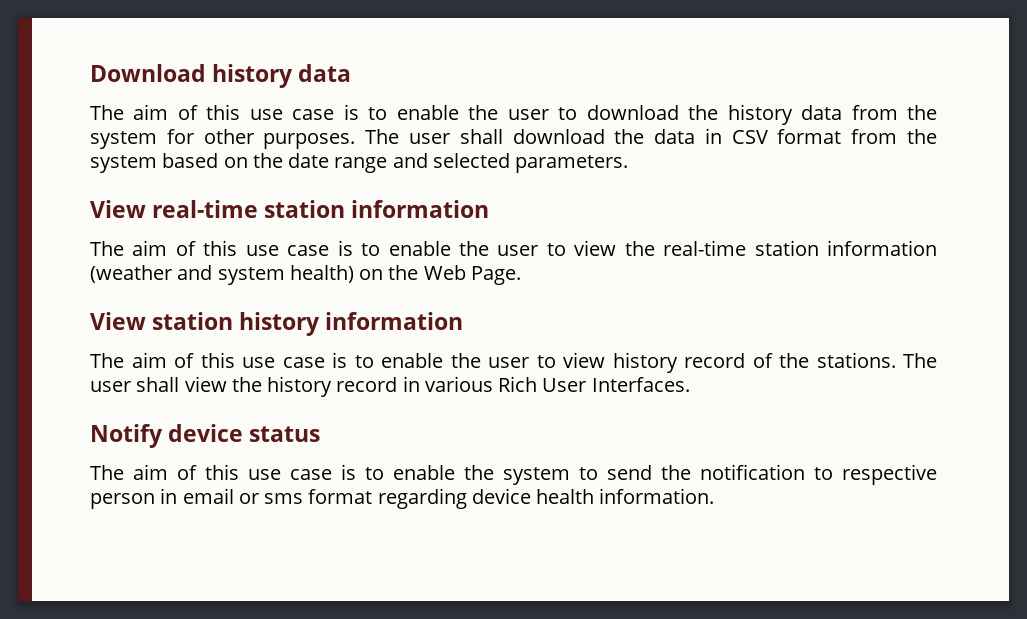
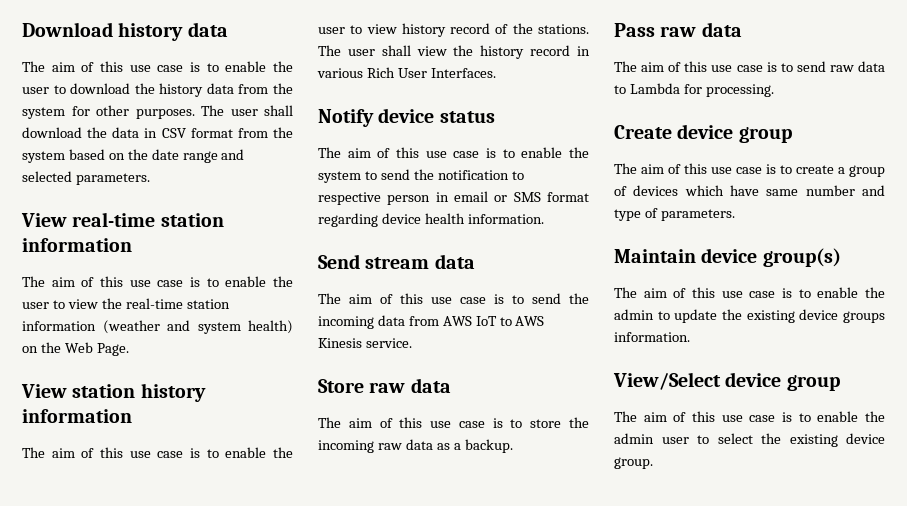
- The aim of this use case is to enable the system to send the notification to respective person in email or sms format regarding device health information.
+ The aim of this use case is to enable the system to send the notification to respective person in email or SMS format regarding device health information.
+ Send stream data
+ The aim of this use case is to send the incoming data from AWS IoT to AWS Kinesis service.
+ Store raw data
+ The aim of this use case is to store the incoming raw data as a backup.
+ Pass raw data
+ The aim of this use case is to send raw data to Lambda for processing.
+ Create device group
+ The aim of this use case is to create a group of devices which have same number and type of parameters.
+ Maintain device group(s)
+ The aim of this use case is to enable the admin to update the existing device groups information.
+ View/Select device group
+ The aim of this use case is to enable the admin user to select the existing device group.

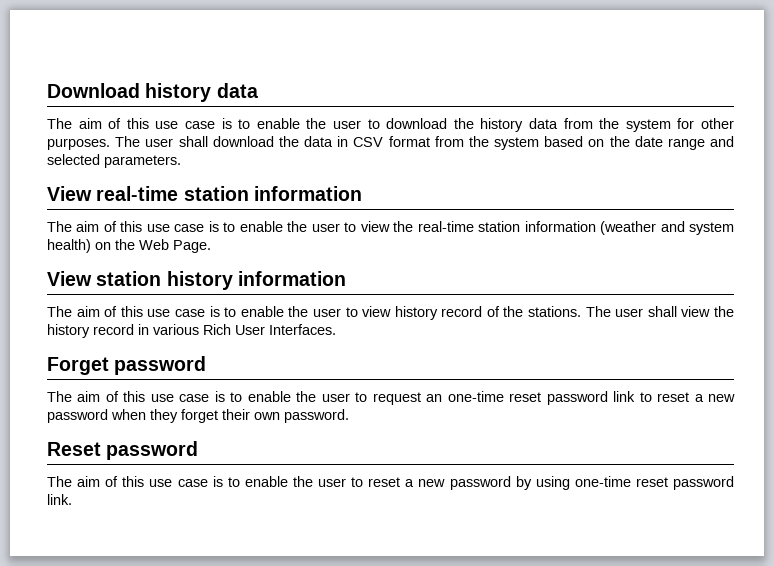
- Notify device status
+ Forget password
- The aim of this use case is to enable the system to send the notification to respective person in email or SMS format regarding device health information.
- Send stream data
- The aim of this use case is to send the incoming data from AWS IoT to AWS Kinesis service.
- Store raw data
- The aim of this use case is to store the incoming raw data as a backup.
- Pass raw data
- The aim of this use case is to send raw data to Lambda for processing.
- Create device group
- The aim of this use case is to create a group of devices which have same number and type of parameters.
- Maintain device group(s)
+ The aim of this use case is to enable the user to request an one-time reset password link to reset a new password when they forget their own password.
+ Reset password
- The aim of this use case is to enable the admin to update the existing device groups information.
- View/Select device group
- The aim of this use case is to enable the admin user to select the existing device group.
+ The aim of this use case is to enable the user to reset a new password by using one-time reset password link.

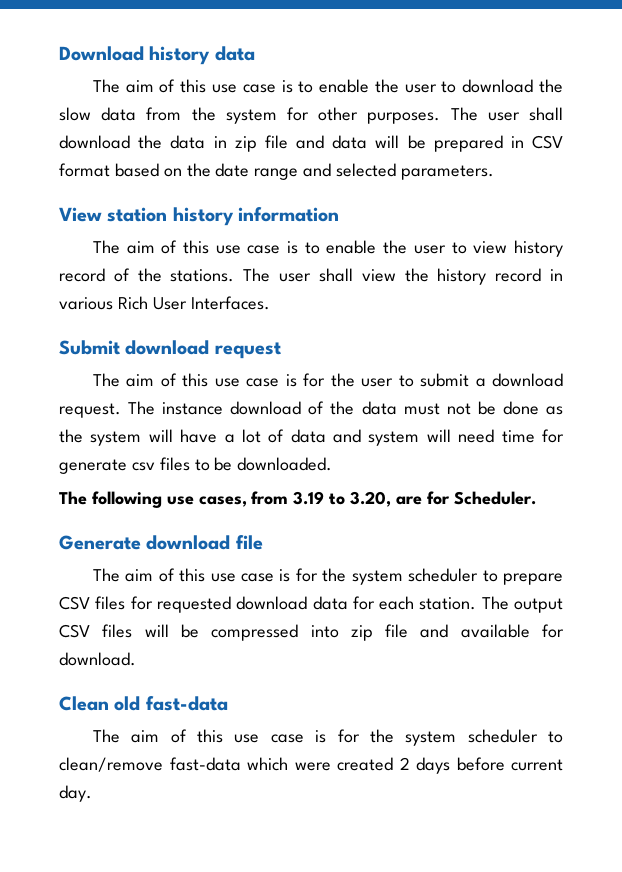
- The aim of this use case is to enable the user to download the history data from the system for other purposes.
+ The aim of this use case is to enable the user to download the slow data from the system for other purposes.
- The user shall download the data in CSV format from the system based on the date range and selected parameters.
+ The user shall download the data in zip file and data will be prepared in CSV format based on the date range and selected parameters.
- View real-time station information
- The aim of this use case is to enable the user to view the real-time station information (weather and system health) on the Web Page.
- Forget password
- The aim of this use case is to enable the user to request an one-time reset password link to reset a new password when they forget their own password.
- Reset password
- The aim of this use case is to enable the user to reset a new password by using one-time reset password link.
+ Submit download request
+ The aim of this use case is for the user to submit a download request. The instance download of the data must not be done as the system will have a lot of data and system will need time for generate csv files to be downloaded.
+ The following use cases, from 3.19 to 3.20, are for Scheduler.
+ Generate download file
+ The aim of this use case is for the system scheduler to prepare CSV files for requested download data for each station. The output CSV files will be compressed into zip file and available for download.
+ Clean old fast-data
+ The aim of this use case is for the system scheduler to clean/remove fast-data which were created 2 days before current day.

